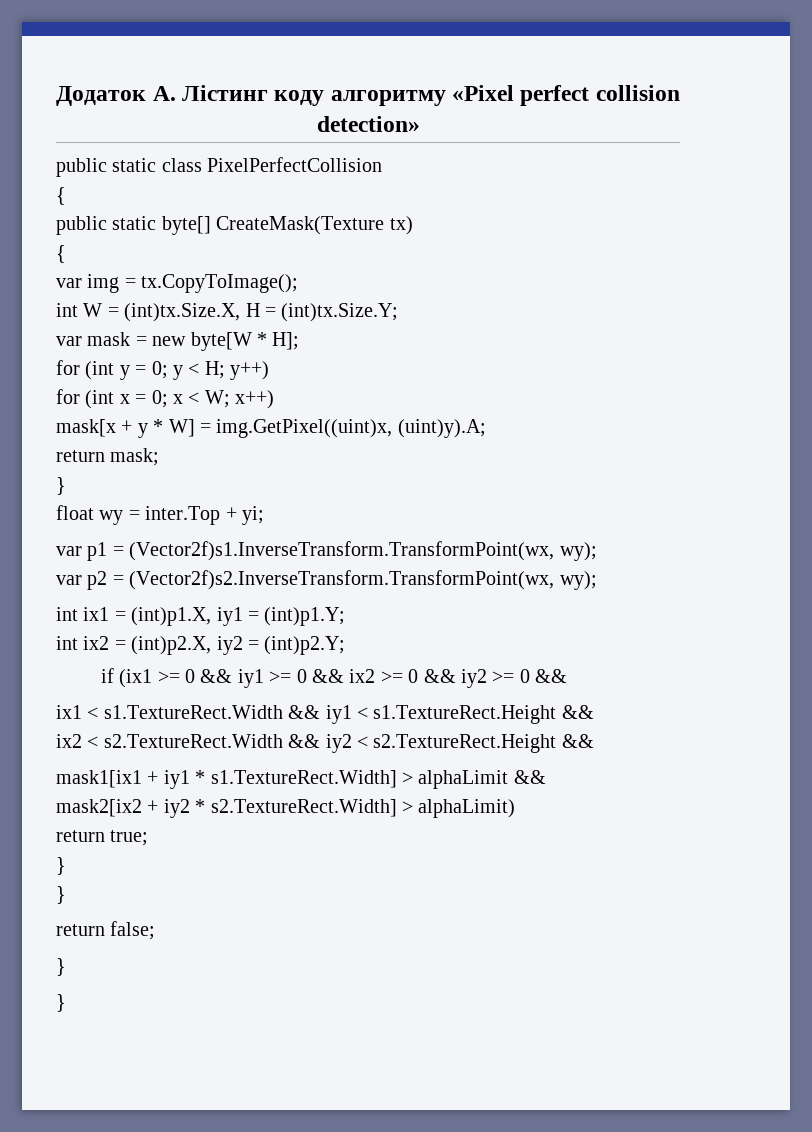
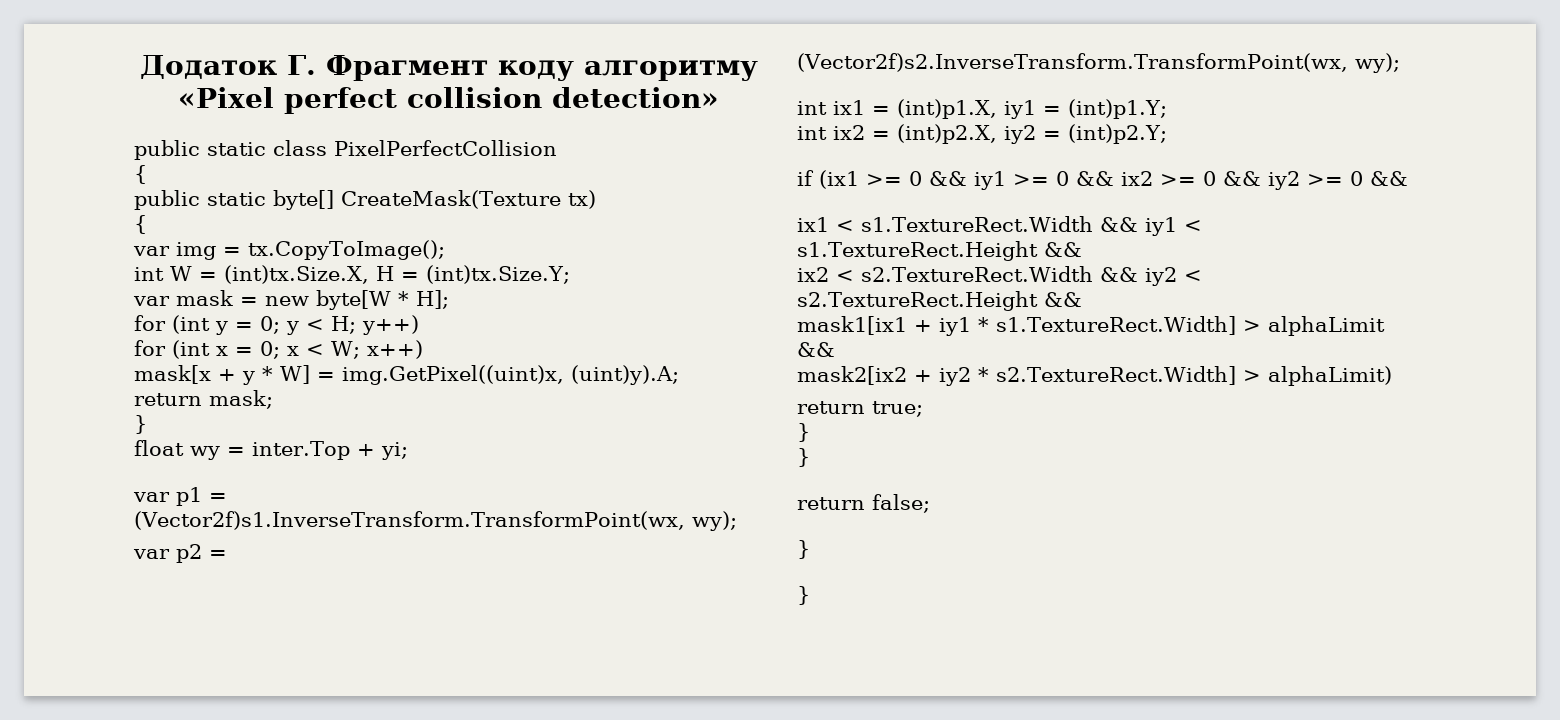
- Додаток А. Лістинг коду алгоритму «Pixel perfect collision detection»
+ Додаток Г. Фрагмент коду алгоритму «Pixel perfect collision detection»

